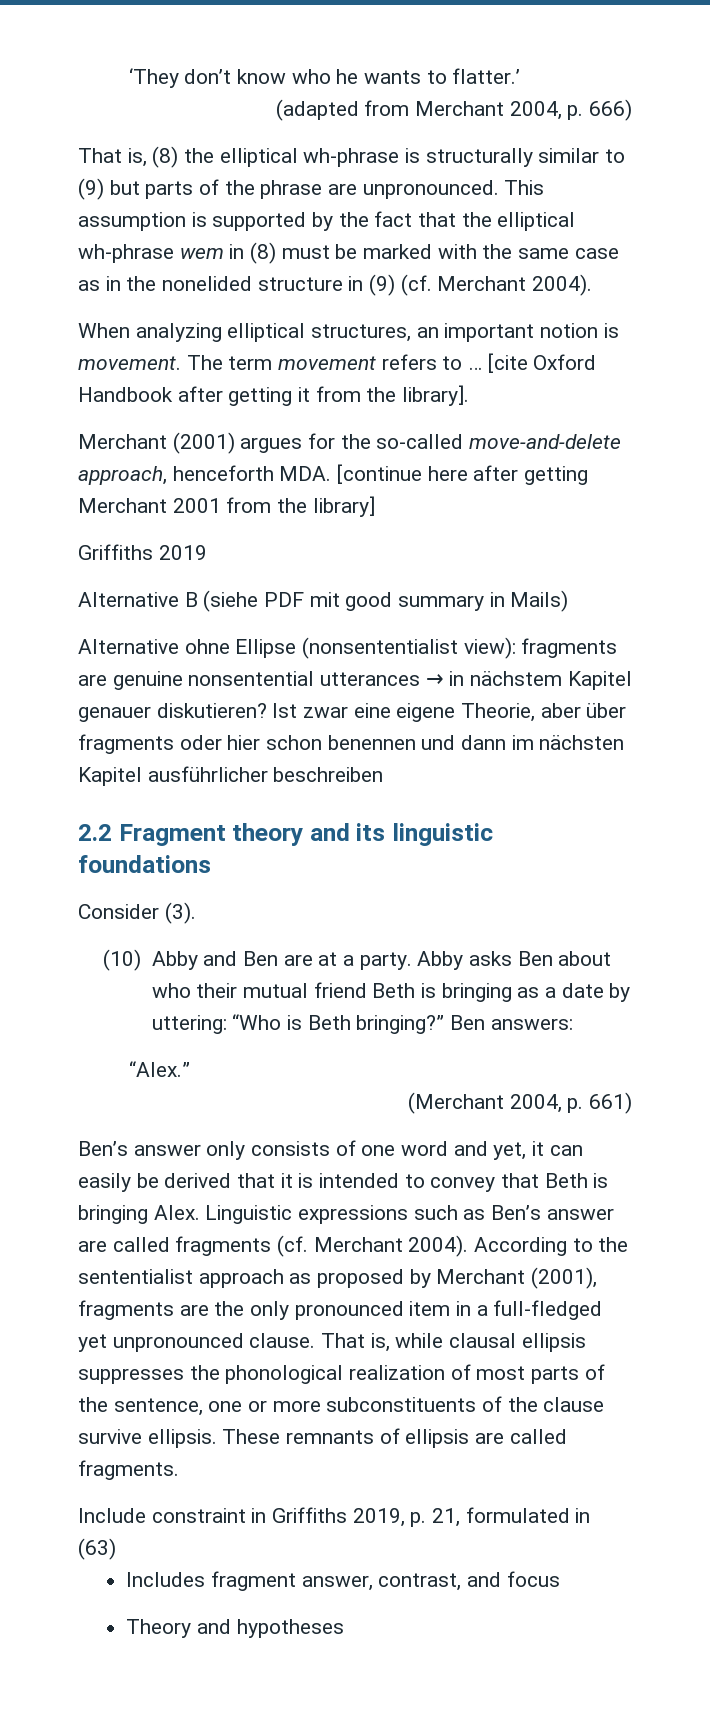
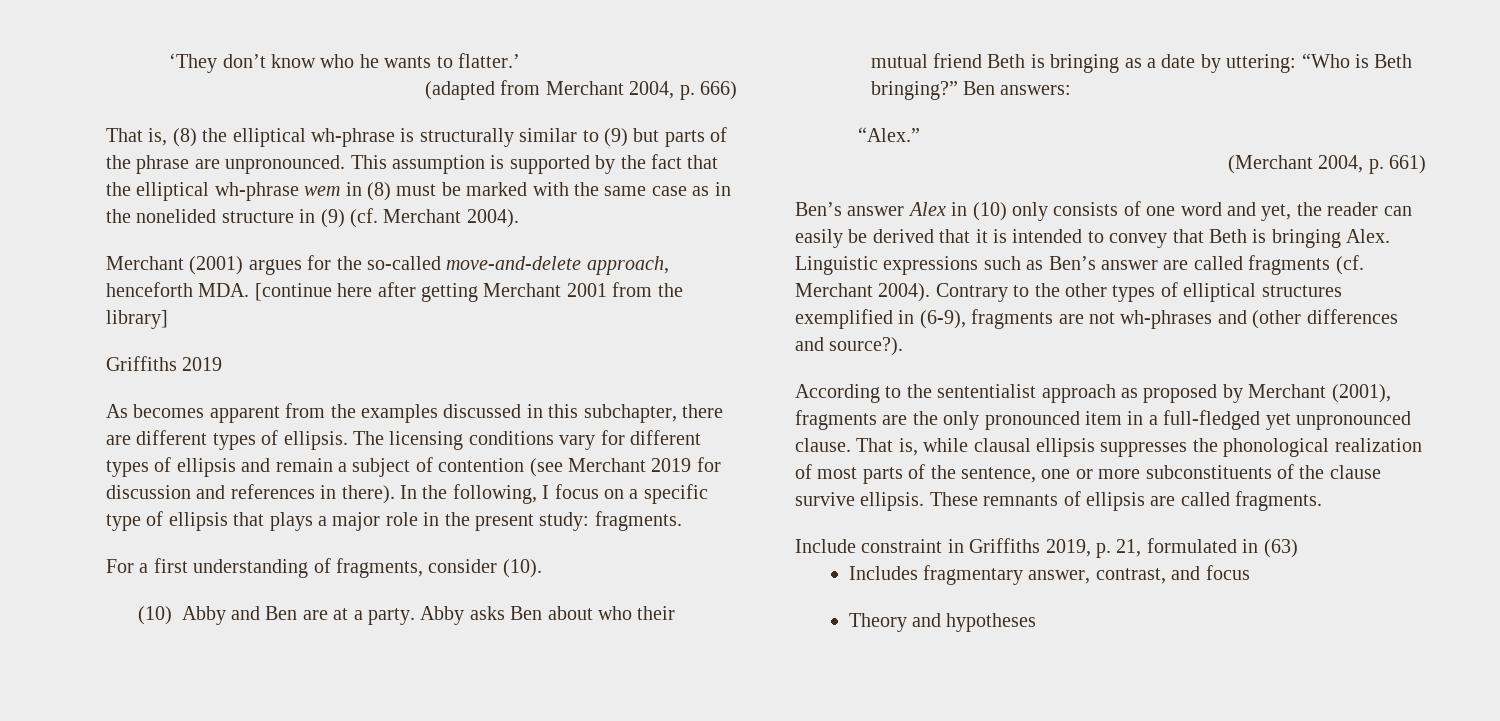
- When analyzing elliptical structures, an important notion is movement. The term movement refers to … [cite Oxford Handbook after getting it from the library].
- Alternative B (siehe PDF mit good summary in Mails)
- Alternative ohne Ellipse (nonsententialist view): fragments are genuine nonsentential utterances → in nächstem Kapitel genauer diskutieren? Ist zwar eine eigene Theorie, aber über fragments oder hier schon benennen und dann im nächsten Kapitel ausführlicher beschreiben
- 2.2 Fragment theory and its linguistic foundations
- Consider (3).
+ As becomes apparent from the examples discussed in this subchapter, there are different types of ellipsis. The licensing conditions vary for different types of ellipsis and remain a subject of contention (see Merchant 2019 for discussion and references in there). In the following, I focus on a specific type of ellipsis that plays a major role in the present study: fragments.
+ For a first understanding of fragments, consider (10).
- Ben’s answer only consists of one word and yet, it can easily be derived that it is intended to convey that Beth is bringing Alex.
+ Ben’s answer Alex in (10) only consists of one word and yet, the reader can easily be derived that it is intended to convey that Beth is bringing Alex.
- Linguistic expressions such as Ben’s answer are called fragments (cf. Merchant 2004). According to the sententialist approach as proposed by Merchant (2001), fragments are the only pronounced item in a full-fledged yet unpronounced clause.
+ Linguistic expressions such as Ben’s answer are called fragments (cf. Merchant 2004). Contrary to the other types of elliptical structures exemplified in (6-9), fragments are not wh-phrases and (other differences and source?).
+ According to the sententialist approach as proposed by Merchant (2001), fragments are the only pronounced item in a full-fledged yet unpronounced clause.
- Includes fragment answer, contrast, and focus
+ Includes fragmentary answer, contrast, and focus

